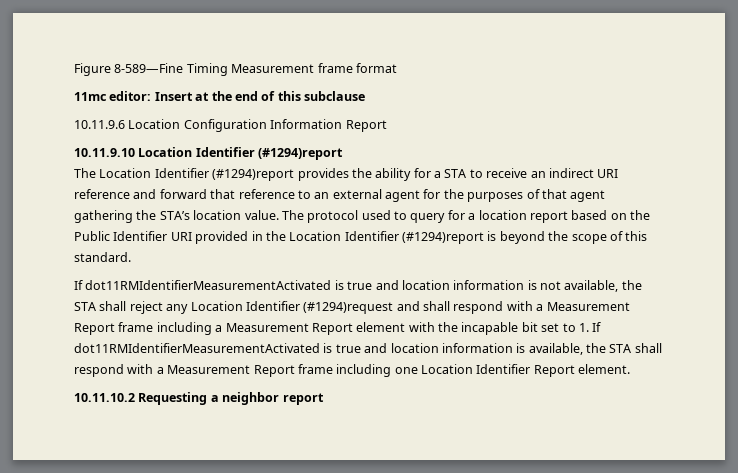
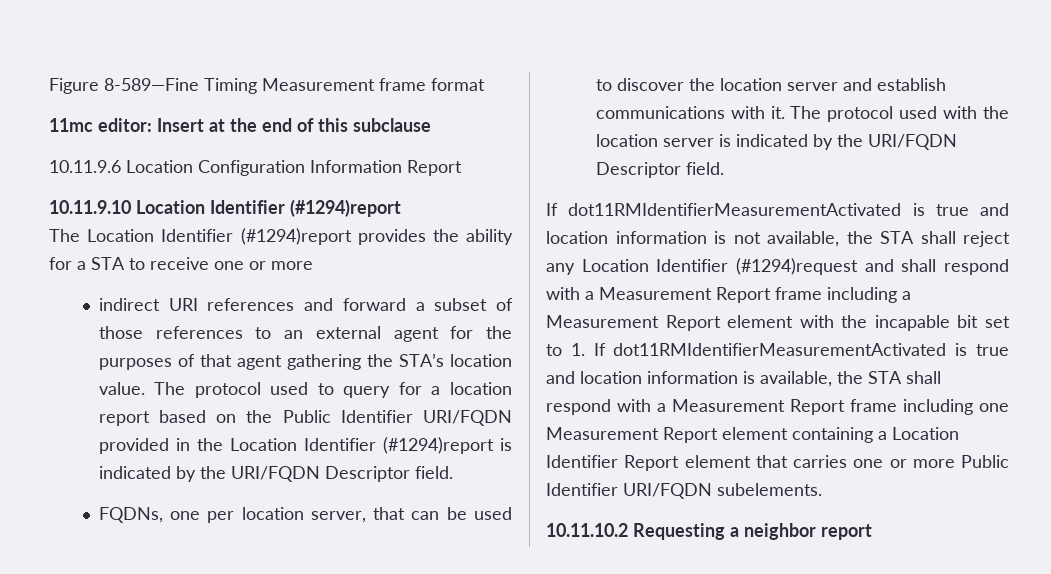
- The Location Identifier (#1294)report provides the ability for a STA to receive an indirect URI reference and forward that reference to an external agent for the purposes of that agent gathering the STA’s location value.
+ The Location Identifier (#1294)report provides the ability for a STA to receive one or more
+ indirect URI references and forward a subset of those references to an external agent for the purposes of that agent gathering the STA’s location value.
- The protocol used to query for a location report based on the Public Identifier URI provided in the Location Identifier (#1294)report is beyond the scope of this standard.
+ The protocol used to query for a location report based on the Public Identifier URI/FQDN provided in the Location Identifier (#1294)report is indicated by the URI/FQDN Descriptor field.
+ FQDNs, one per location server, that can be used to discover the location server and establish communications with it. The protocol used with the location server is indicated by the URI/FQDN Descriptor field.
- If dot11RMIdentifierMeasurementActivated is true and location information is not available, the STA shall reject any Location Identifier (#1294)request and shall respond with a Measurement Report frame including a Measurement Report element with the incapable bit set to 1. If dot11RMIdentifierMeasurementActivated is true and location information is available, the STA shall respond with a Measurement Report frame including one Location Identifier Report element.
+ If dot11RMIdentifierMeasurementActivated is true and location information is not available, the STA shall reject any Location Identifier (#1294)request and shall respond with a Measurement Report frame including a Measurement Report element with the incapable bit set to 1. If dot11RMIdentifierMeasurementActivated is true and location information is available, the STA shall respond with a Measurement Report frame including one Measurement Report element containing a Location Identifier Report element that carries one or more Public Identifier URI/FQDN subelements.

